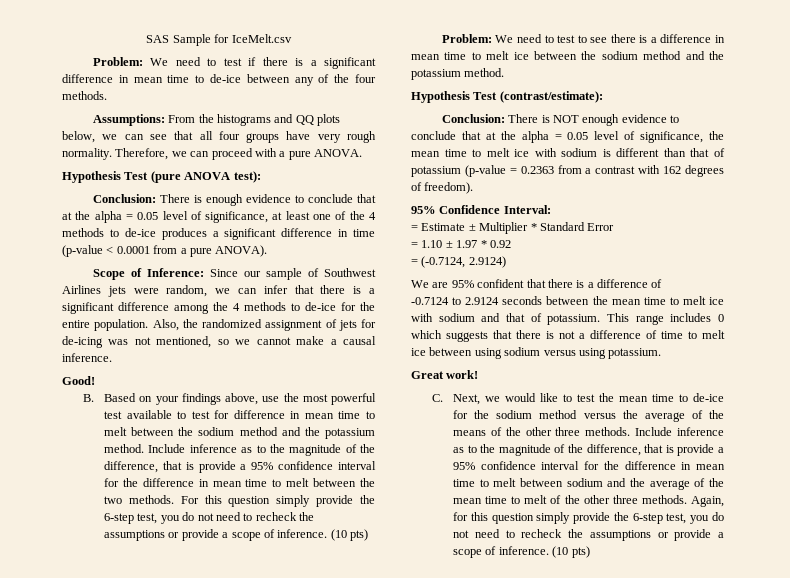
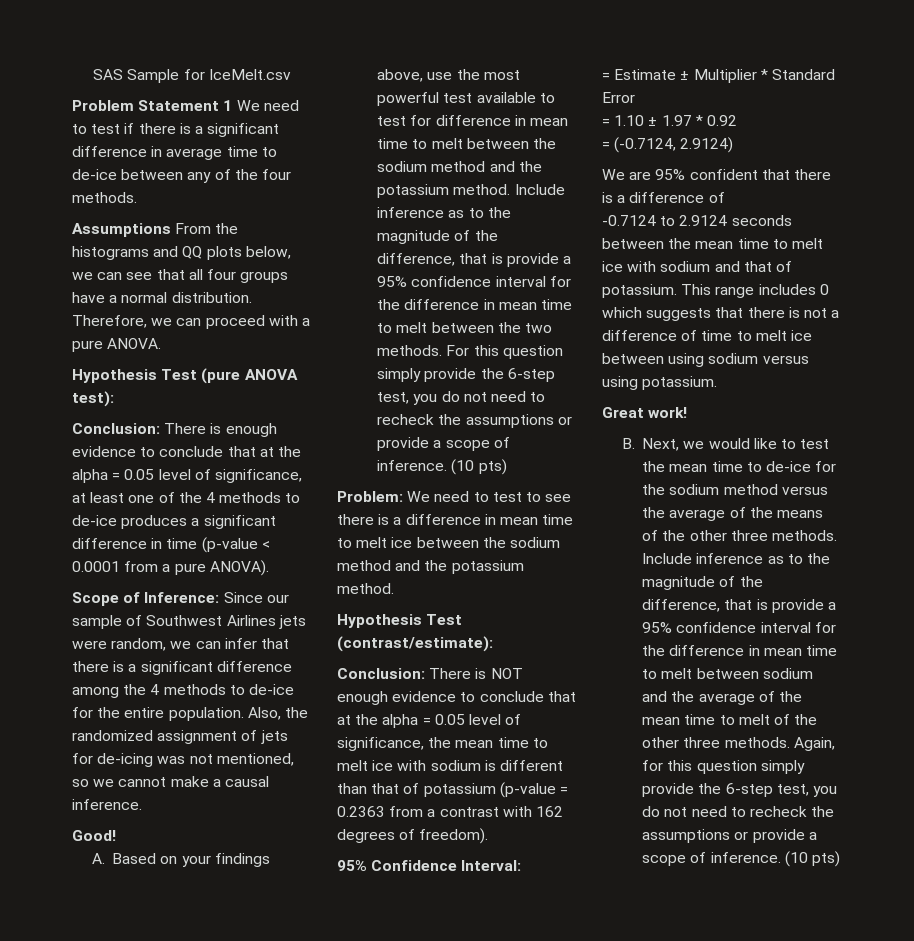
- Problem: We need to test if there is a significant difference in mean time to de-ice between any of the four methods.
+ Problem Statement 1 We need to test if there is a significant difference in average time to de-ice between any of the four methods.
- Assumptions: From the histograms and QQ plots below, we can see that all four groups have very rough normality.
+ Assumptions From the histograms and QQ plots below, we can see that all four groups have a normal distribution.
- B. Based on your findings above, use the most powerful test available to test for difference in mean time to melt between the sodium method and the potassium method.
+ A. Based on your findings above, use the most powerful test available to test for difference in mean time to melt between the sodium method and the potassium method.
- C. Next, we would like to test the mean time to de-ice for the sodium method versus the average of the means of the other three methods.
+ B. Next, we would like to test the mean time to de-ice for the sodium method versus the average of the means of the other three methods.

